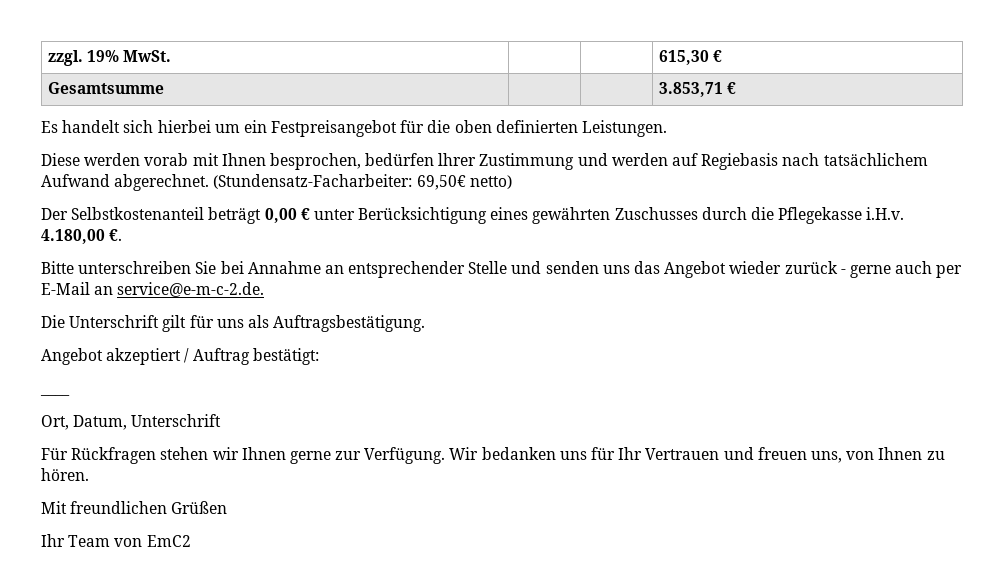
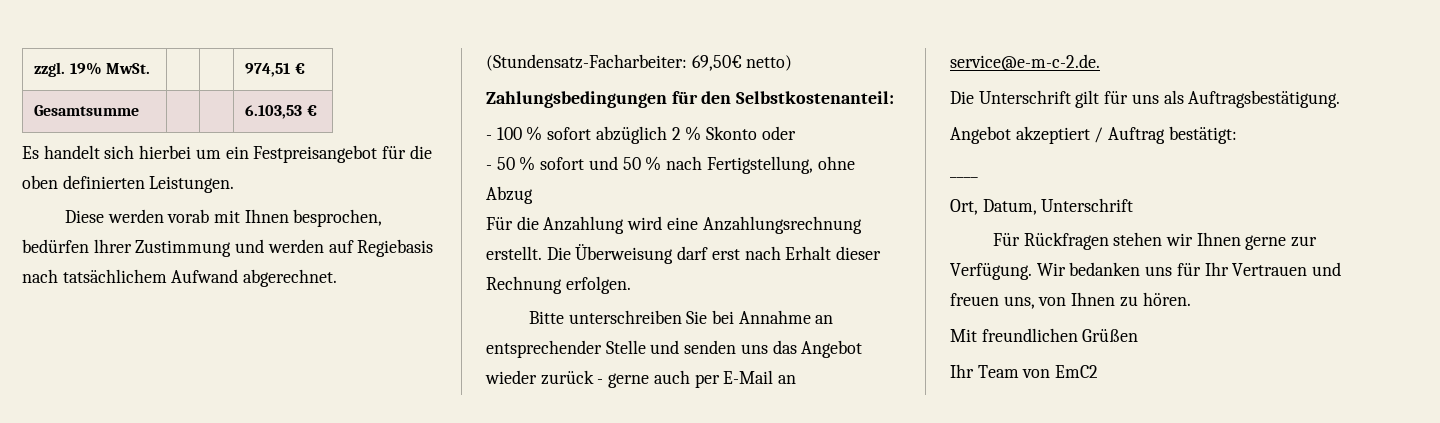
- zzgl. 19% MwSt. | | | 615,30 €
+ zzgl. 19% MwSt. | | | 974,51 €
- Gesamtsumme | | | 3.853,71 €
+ Gesamtsumme | | | 6.103,53 €
- Der Selbstkostenanteil beträgt 0,00 € unter Berücksichtigung eines gewährten Zuschusses durch die Pflegekasse i.H.v. 4.180,00 €.
+ Zahlungsbedingungen für den Selbstkostenanteil:
+ - 100 % sofort abzüglich 2 % Skonto oder
+ - 50 % sofort und 50 % nach Fertigstellung, ohne Abzug
+ Für die Anzahlung wird eine Anzahlungsrechnung erstellt. Die Überweisung darf erst nach Erhalt dieser Rechnung erfolgen.

